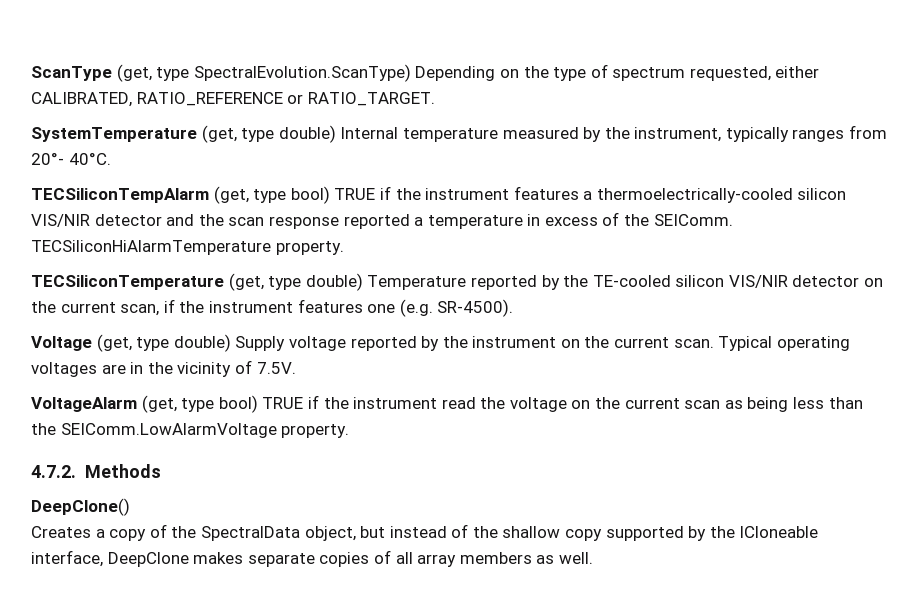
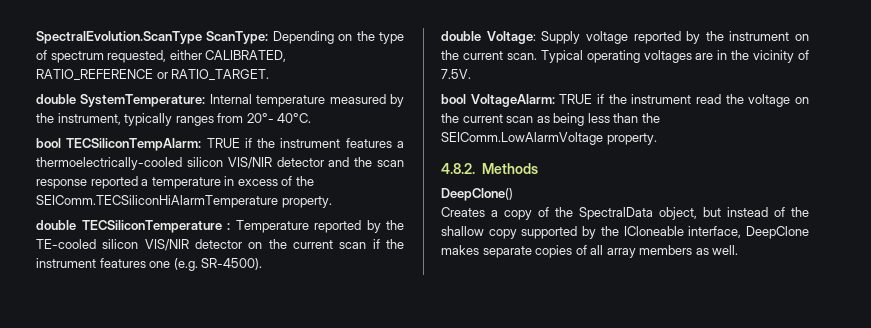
- ScanType (get, type SpectralEvolution.ScanType) Depending on the type of spectrum requested, either CALIBRATED, RATIO_REFERENCE or RATIO_TARGET.
+ SpectralEvolution.ScanType ScanType: Depending on the type of spectrum requested, either CALIBRATED, RATIO_REFERENCE or RATIO_TARGET.
- SystemTemperature (get, type double) Internal temperature measured by the instrument, typically ranges from 20°- 40°C.
+ double SystemTemperature: Internal temperature measured by the instrument, typically ranges from 20°- 40°C.
- TECSiliconTempAlarm (get, type bool) TRUE if the instrument features a thermoelectrically-cooled silicon VIS/NIR detector and the scan response reported a temperature in excess of the SEIComm. TECSiliconHiAlarmTemperature property.
- TECSiliconTemperature (get, type double) Temperature reported by the TE-cooled silicon VIS/NIR detector on the current scan, if the instrument features one (e.g. SR-4500).
+ bool TECSiliconTempAlarm: TRUE if the instrument features a thermoelectrically-cooled silicon VIS/NIR detector and the scan response reported a temperature in excess of the SEIComm.TECSiliconHiAlarmTemperature property.
+ double TECSiliconTemperature : Temperature reported by the TE-cooled silicon VIS/NIR detector on the current scan if the instrument features one (e.g. SR-4500).
- Voltage (get, type double) Supply voltage reported by the instrument on the current scan.
+ double Voltage: Supply voltage reported by the instrument on the current scan.
- VoltageAlarm (get, type bool) TRUE if the instrument read the voltage on the current scan as being less than the SEIComm.LowAlarmVoltage property.
+ bool VoltageAlarm: TRUE if the instrument read the voltage on the current scan as being less than the SEIComm.LowAlarmVoltage property.
- 4.7.2. Methods
+ 4.8.2. Methods

